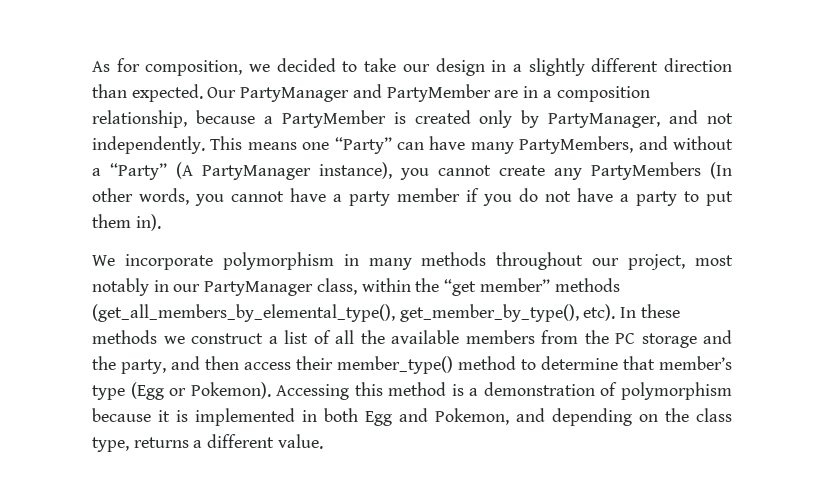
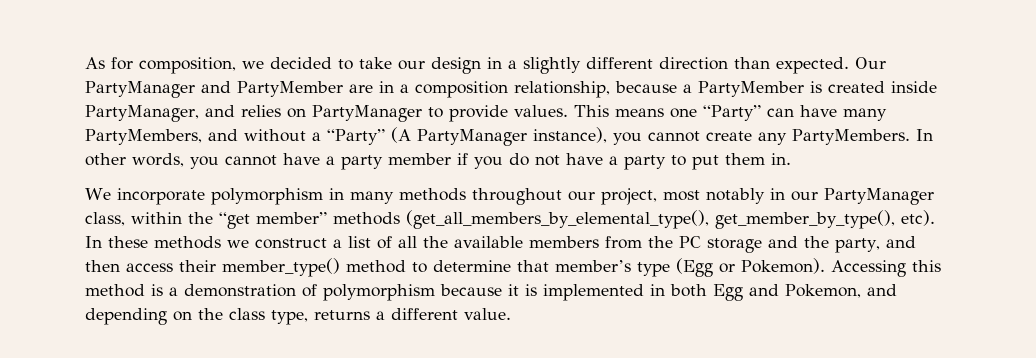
- Our PartyManager and PartyMember are in a composition relationship, because a PartyMember is created only by PartyManager, and not independently.
+ Our PartyManager and PartyMember are in a composition relationship, because a PartyMember is created inside PartyManager, and relies on PartyManager to provide values.
- This means one “Party” can have many PartyMembers, and without a “Party” (A PartyManager instance), you cannot create any PartyMembers (In other words, you cannot have a party member if you do not have a party to put them in).
+ This means one “Party” can have many PartyMembers, and without a “Party” (A PartyManager instance), you cannot create any PartyMembers. In other words, you cannot have a party member if you do not have a party to put them in.

